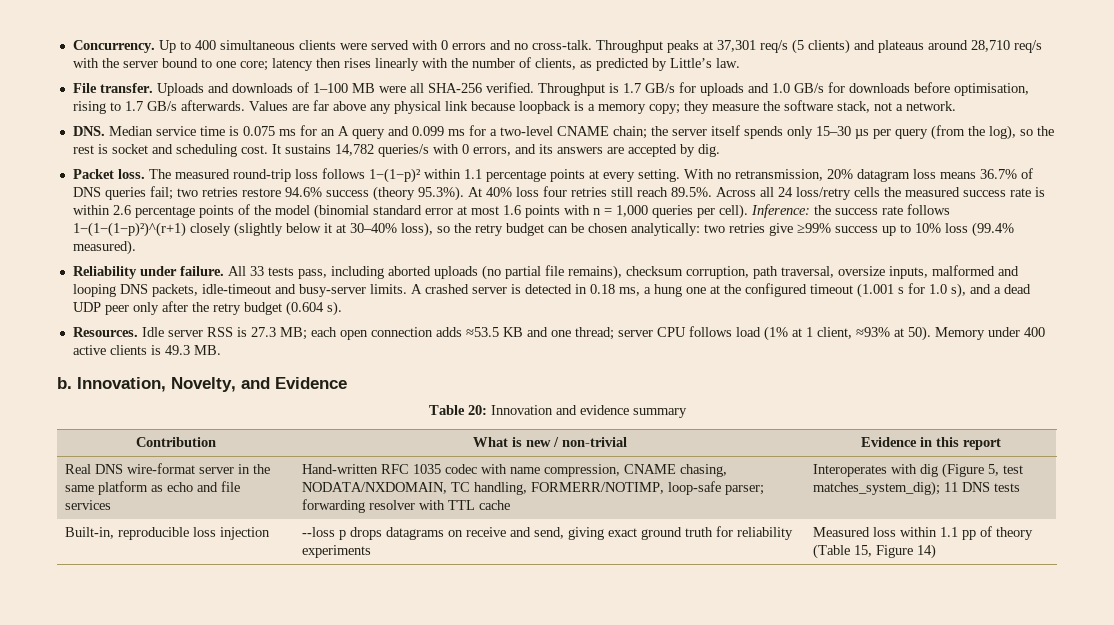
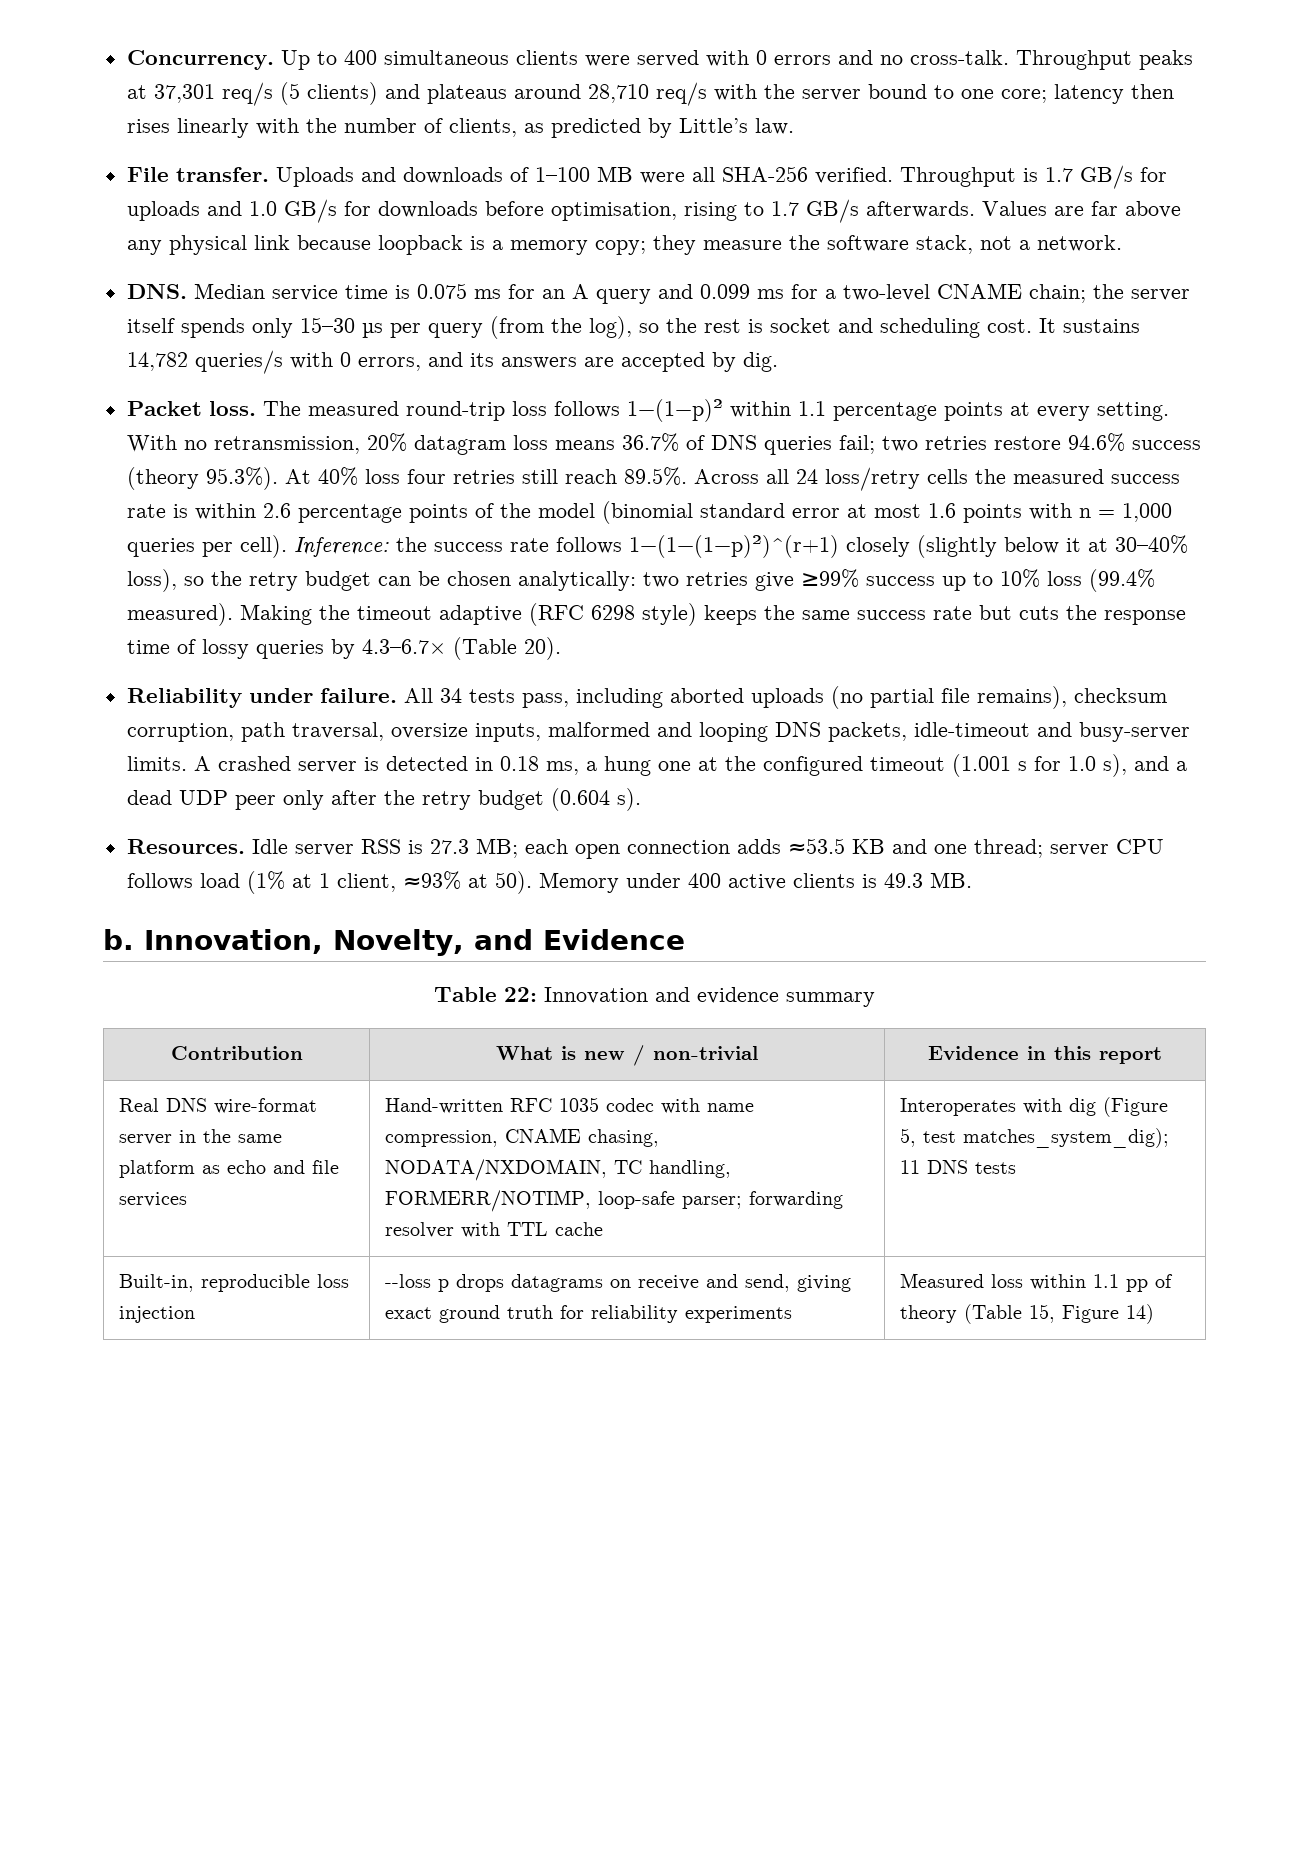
+ Making the timeout adaptive (RFC 6298 style) keeps the same success rate but cuts the response time of lossy queries by 4.3–6.7× (Table 20).
- All 33 tests pass, including aborted uploads (no partial file remains), checksum corruption, path traversal, oversize inputs, malformed and looping DNS packets, idle-timeout and busy-server limits.
+ All 34 tests pass, including aborted uploads (no partial file remains), checksum corruption, path traversal, oversize inputs, malformed and looping DNS packets, idle-timeout and busy-server limits.
- Table 20: Innovation and evidence summary
+ Table 22: Innovation and evidence summary

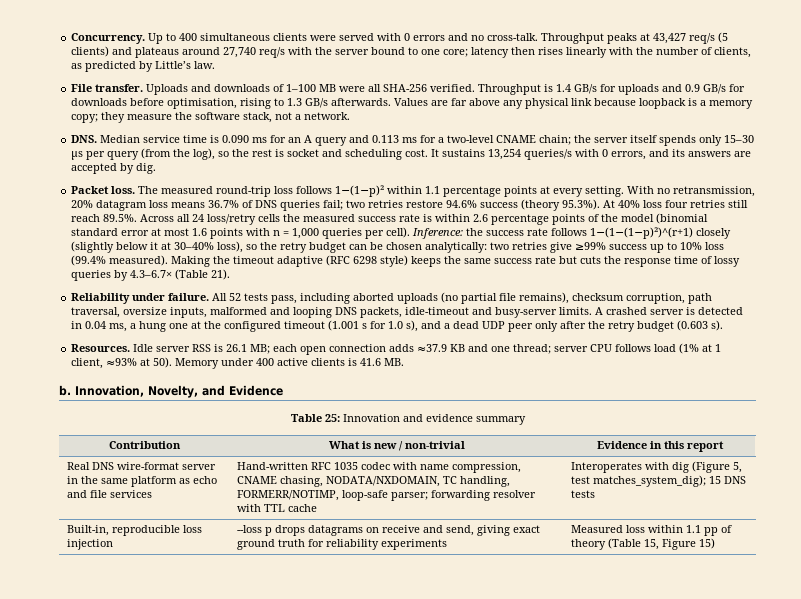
- Throughput peaks at 37,301 req/s (5 clients) and plateaus around 28,710 req/s with the server bound to one core; latency then rises linearly with the number of clients, as predicted by Little’s law.
+ Throughput peaks at 43,427 req/s (5 clients) and plateaus around 27,740 req/s with the server bound to one core; latency then rises linearly with the number of clients, as predicted by Little’s law.
- Throughput is 1.7 GB/s for uploads and 1.0 GB/s for downloads before optimisation, rising to 1.7 GB/s afterwards.
+ Throughput is 1.4 GB/s for uploads and 0.9 GB/s for downloads before optimisation, rising to 1.3 GB/s afterwards.
- DNS. Median service time is 0.075 ms for an A query and 0.099 ms for a two-level CNAME chain; the server itself spends only 15–30 µs per query (from the log), so the rest is socket and scheduling cost.
+ DNS. Median service time is 0.090 ms for an A query and 0.113 ms for a two-level CNAME chain; the server itself spends only 15–30 µs per query (from the log), so the rest is socket and scheduling cost.
- It sustains 14,782 queries/s with 0 errors, and its answers are accepted by dig.
+ It sustains 13,254 queries/s with 0 errors, and its answers are accepted by dig.
- Making the timeout adaptive (RFC 6298 style) keeps the same success rate but cuts the response time of lossy queries by 4.3–6.7× (Table 20).
+ Making the timeout adaptive (RFC 6298 style) keeps the same success rate but cuts the response time of lossy queries by 4.3–6.7× (Table 21).
- All 34 tests pass, including aborted uploads (no partial file remains), checksum corruption, path traversal, oversize inputs, malformed and looping DNS packets, idle-timeout and busy-server limits.
+ All 52 tests pass, including aborted uploads (no partial file remains), checksum corruption, path traversal, oversize inputs, malformed and looping DNS packets, idle-timeout and busy-server limits.
- A crashed server is detected in 0.18 ms, a hung one at the configured timeout (1.001 s for 1.0 s), and a dead UDP peer only after the retry budget (0.604 s).
+ A crashed server is detected in 0.04 ms, a hung one at the configured timeout (1.001 s for 1.0 s), and a dead UDP peer only after the retry budget (0.603 s).
- Idle server RSS is 27.3 MB; each open connection adds ≈53.5 KB and one thread; server CPU follows load (1% at 1 client, ≈93% at 50).
+ Idle server RSS is 26.1 MB; each open connection adds ≈37.9 KB and one thread; server CPU follows load (1% at 1 client, ≈93% at 50).
- Memory under 400 active clients is 49.3 MB.
+ Memory under 400 active clients is 41.6 MB.
- Table 22: Innovation and evidence summary
+ Table 25: Innovation and evidence summary
- Interoperates with dig (Figure 5, test matches_system_dig); 11 DNS tests
+ Interoperates with dig (Figure 5, test matches_system_dig); 15 DNS tests
- Built-in, reproducible loss injection | --loss p drops datagrams on receive and send, giving exact ground truth for reliability experiments | Measured loss within 1.1 pp of theory (Table 15, Figure 14)
+ Built-in, reproducible loss injection | --loss p drops datagrams on receive and send, giving exact ground truth for reliability experiments | Measured loss within 1.1 pp of theory (Table 15, Figure 15)

